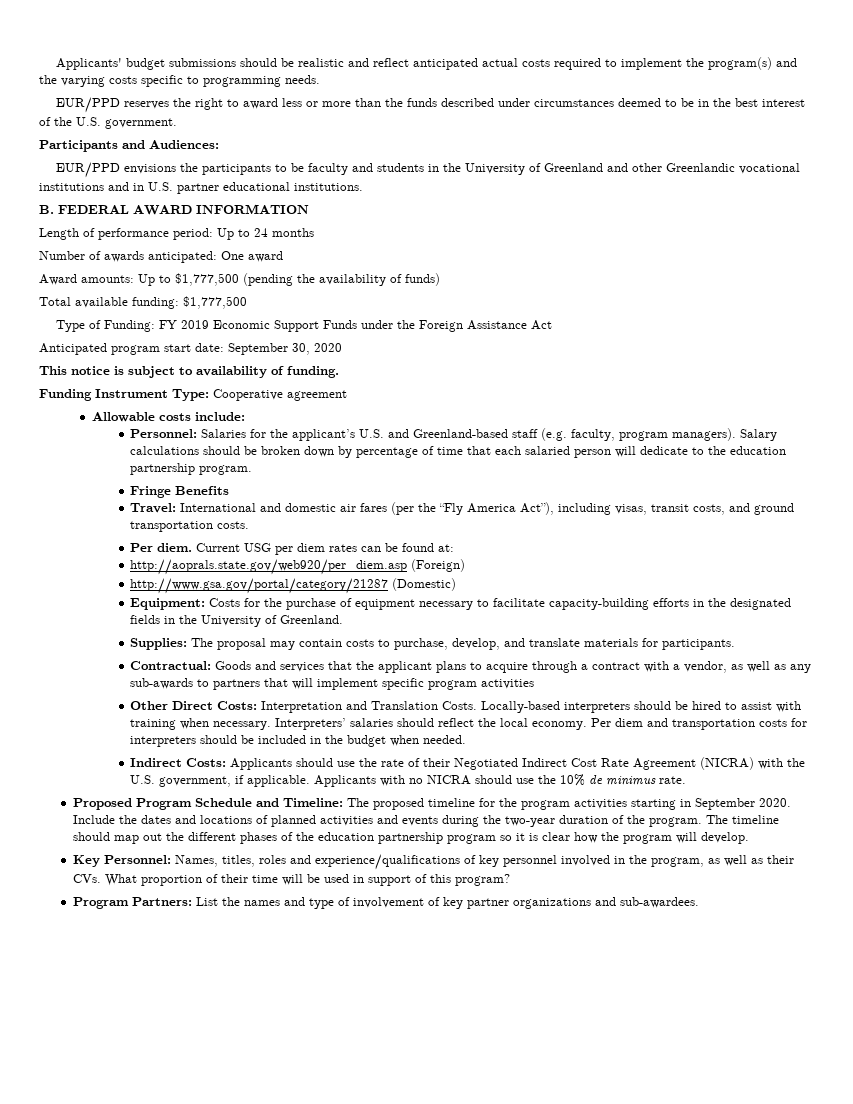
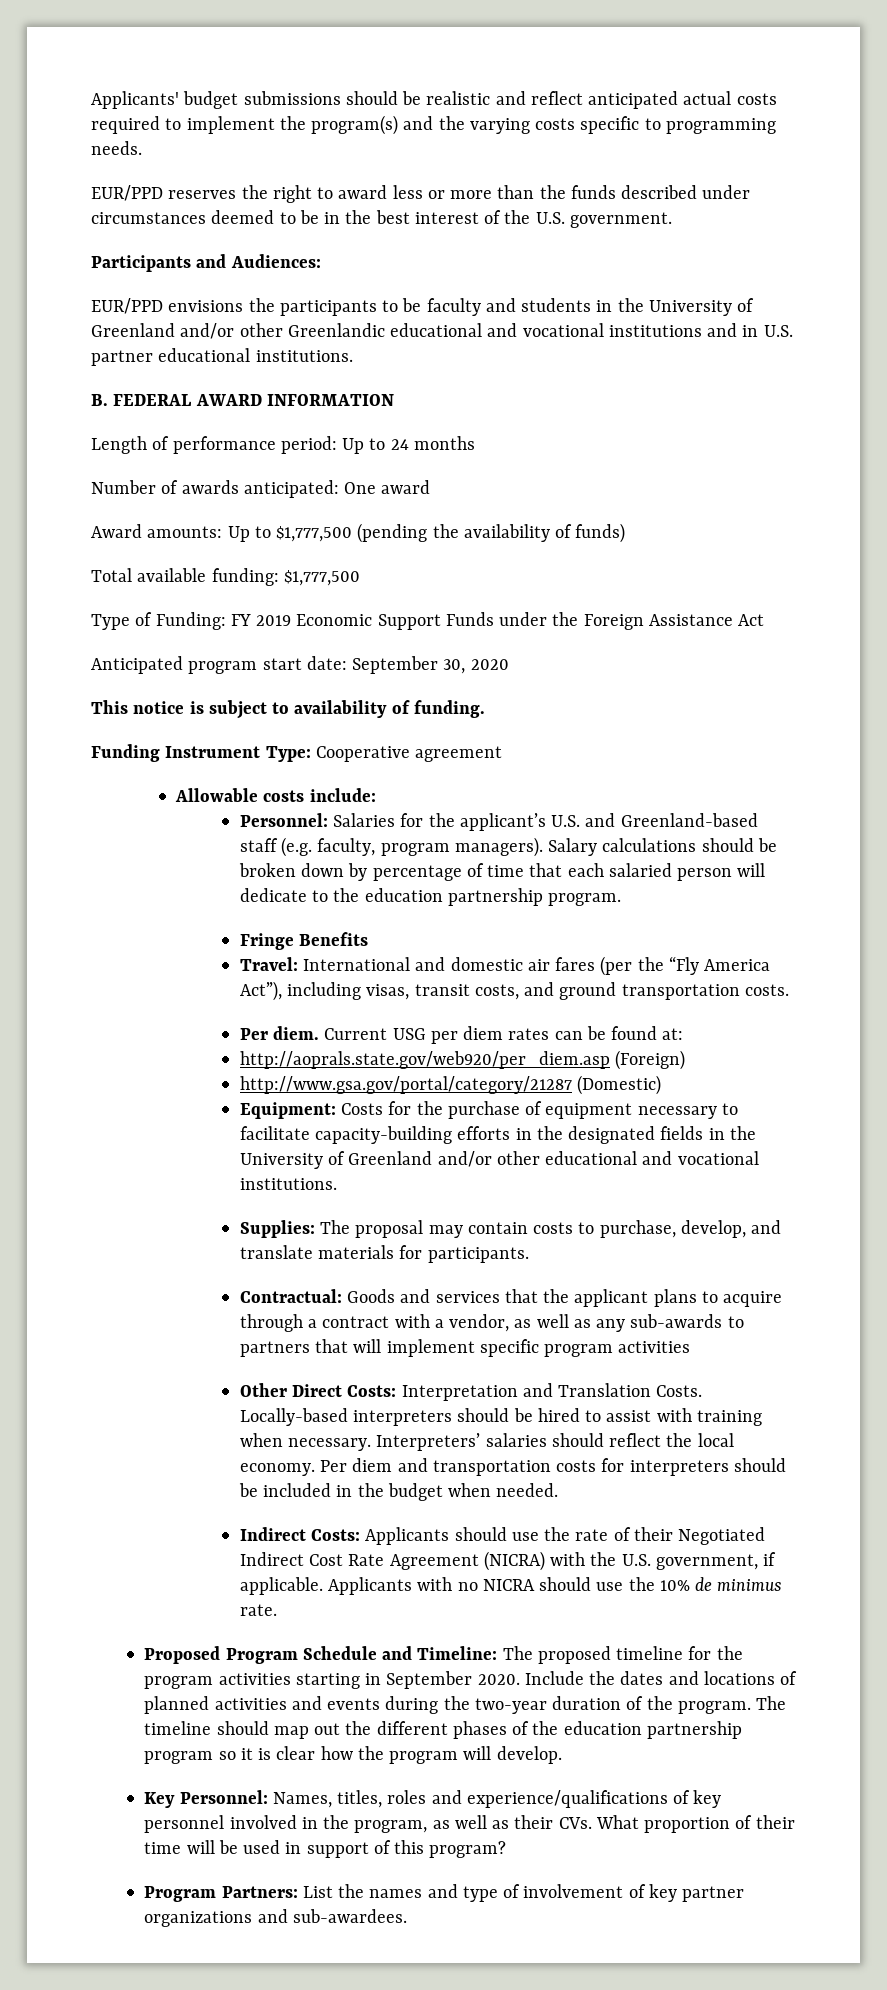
- EUR/PPD envisions the participants to be faculty and students in the University of Greenland and other Greenlandic vocational institutions and in U.S. partner educational institutions.
+ EUR/PPD envisions the participants to be faculty and students in the University of Greenland and/or other Greenlandic educational and vocational institutions and in U.S. partner educational institutions.
- Equipment: Costs for the purchase of equipment necessary to facilitate capacity-building efforts in the designated fields in the University of Greenland.
+ Equipment: Costs for the purchase of equipment necessary to facilitate capacity-building efforts in the designated fields in the University of Greenland and/or other educational and vocational institutions.

